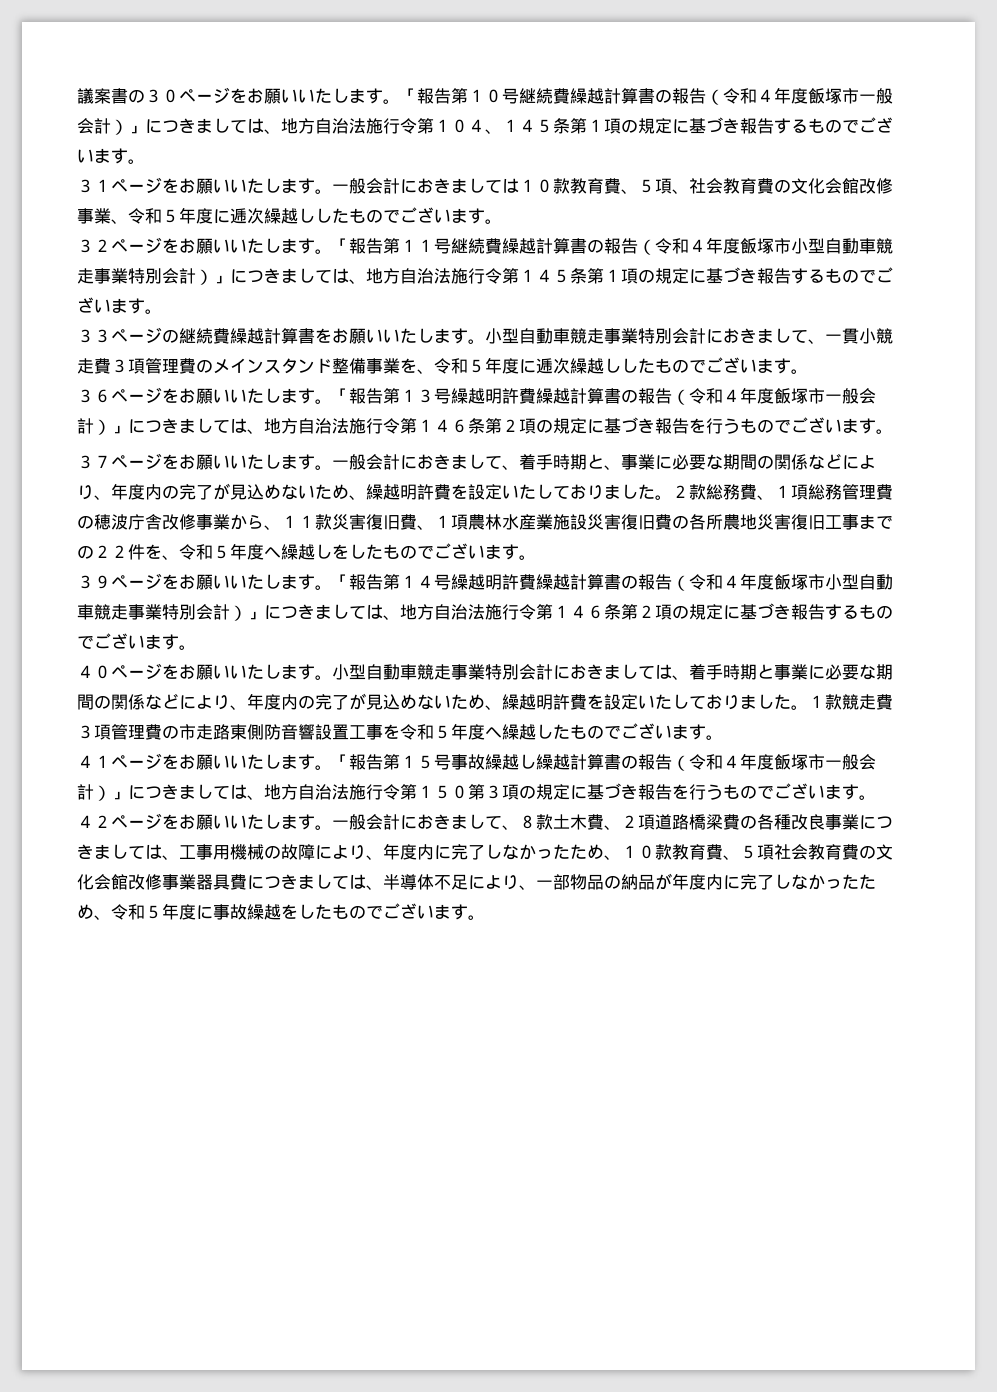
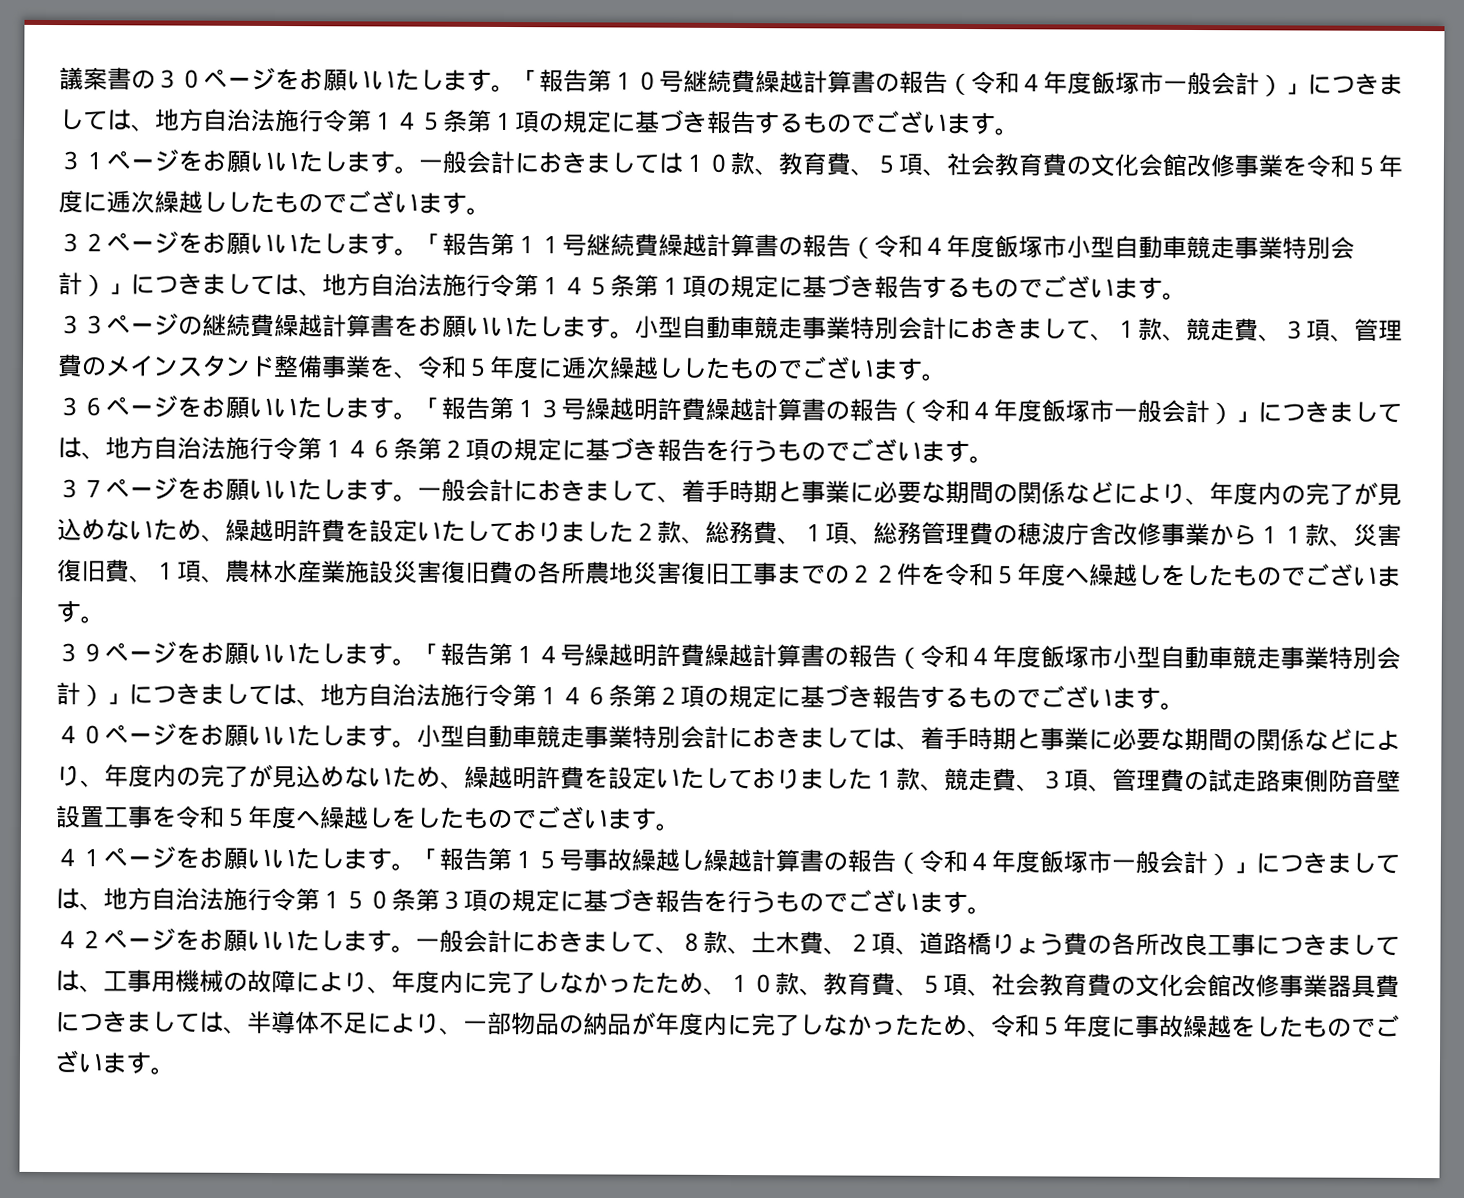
- 「報告第１０号継続費繰越計算書の報告（令和４年度飯塚市一般会計）」につきましては、地方自治法施行令第１０４、１４５条第１項の規定に基づき報告するものでございます。
+ 「報告第１０号継続費繰越計算書の報告（令和４年度飯塚市一般会計）」につきましては、地方自治法施行令第１４５条第１項の規定に基づき報告するものでございます。
- 一般会計におきましては１０款教育費、５項、社会教育費の文化会館改修事業、令和５年度に逓次繰越ししたものでございます。
+ 一般会計におきましては１０款、教育費、５項、社会教育費の文化会館改修事業を令和５年度に逓次繰越ししたものでございます。
- 小型自動車競走事業特別会計におきまして、一貫小競走費３項管理費のメインスタンド整備事業を、令和５年度に逓次繰越ししたものでございます。
+ 小型自動車競走事業特別会計におきまして、１款、競走費、３項、管理費のメインスタンド整備事業を、令和５年度に逓次繰越ししたものでございます。
- 一般会計におきまして、着手時期と、事業に必要な期間の関係などにより、年度内の完了が見込めないため、繰越明許費を設定いたしておりました。２款総務費、１項総務管理費の穂波庁舎改修事業から、１１款災害復旧費、１項農林水産業施設災害復旧費の各所農地災害復旧工事までの２２件を、令和５年度へ繰越しをしたものでございます。
+ 一般会計におきまして、着手時期と事業に必要な期間の関係などにより、年度内の完了が見込めないため、繰越明許費を設定いたしておりました２款、総務費、１項、総務管理費の穂波庁舎改修事業から１１款、災害復旧費、１項、農林水産業施設災害復旧費の各所農地災害復旧工事までの２２件を令和５年度へ繰越しをしたものでございます。
- 小型自動車競走事業特別会計におきましては、着手時期と事業に必要な期間の関係などにより、年度内の完了が見込めないため、繰越明許費を設定いたしておりました。１款競走費３項管理費の市走路東側防音響設置工事を令和５年度へ繰越したものでございます。
+ 小型自動車競走事業特別会計におきましては、着手時期と事業に必要な期間の関係などにより、年度内の完了が見込めないため、繰越明許費を設定いたしておりました１款、競走費、３項、管理費の試走路東側防音壁設置工事を令和５年度へ繰越しをしたものでございます。
- 「報告第１５号事故繰越し繰越計算書の報告（令和４年度飯塚市一般会計）」につきましては、地方自治法施行令第１５０第３項の規定に基づき報告を行うものでございます。
+ 「報告第１５号事故繰越し繰越計算書の報告（令和４年度飯塚市一般会計）」につきましては、地方自治法施行令第１５０条第３項の規定に基づき報告を行うものでございます。
- 一般会計におきまして、８款土木費、２項道路橋梁費の各種改良事業につきましては、工事用機械の故障により、年度内に完了しなかったため、１０款教育費、５項社会教育費の文化会館改修事業器具費につきましては、半導体不足により、一部物品の納品が年度内に完了しなかったため、令和５年度に事故繰越をしたものでございます。
+ 一般会計におきまして、８款、土木費、２項、道路橋りょう費の各所改良工事につきましては、工事用機械の故障により、年度内に完了しなかったため、１０款、教育費、５項、社会教育費の文化会館改修事業器具費につきましては、半導体不足により、一部物品の納品が年度内に完了しなかったため、令和５年度に事故繰越をしたものでございます。

